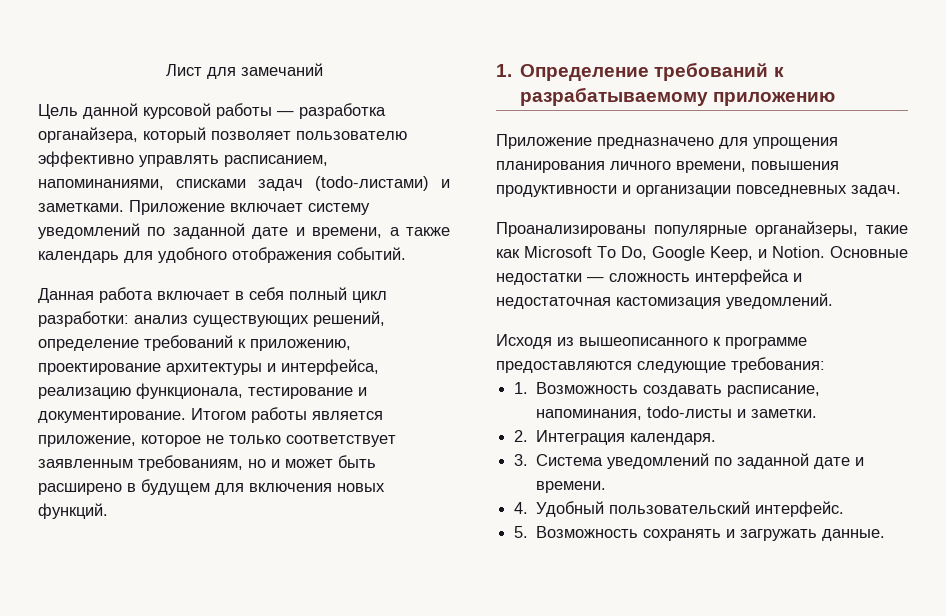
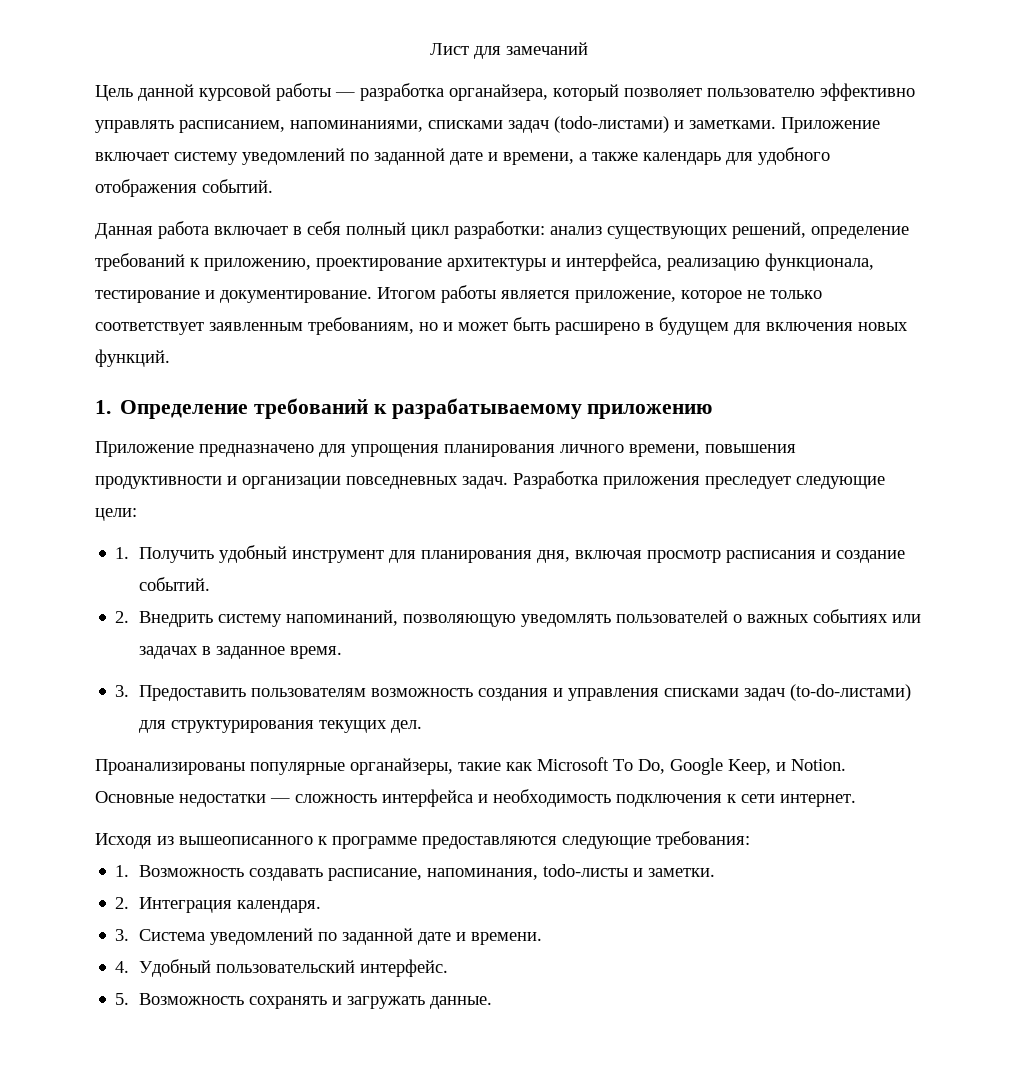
+ Разработка приложения преследует следующие цели:
+ 1. Получить удобный инструмент для планирования дня, включая просмотр расписания и создание событий.
+ 2. Внедрить систему напоминаний, позволяющую уведомлять пользователей о важных событиях или задачах в заданное время.
+ 3. Предоставить пользователям возможность создания и управления списками задач (to-do-листами) для структурирования текущих дел.
- Основные недостатки — сложность интерфейса и недостаточная кастомизация уведомлений.
+ Основные недостатки — сложность интерфейса и необходимость подключения к сети интернет.

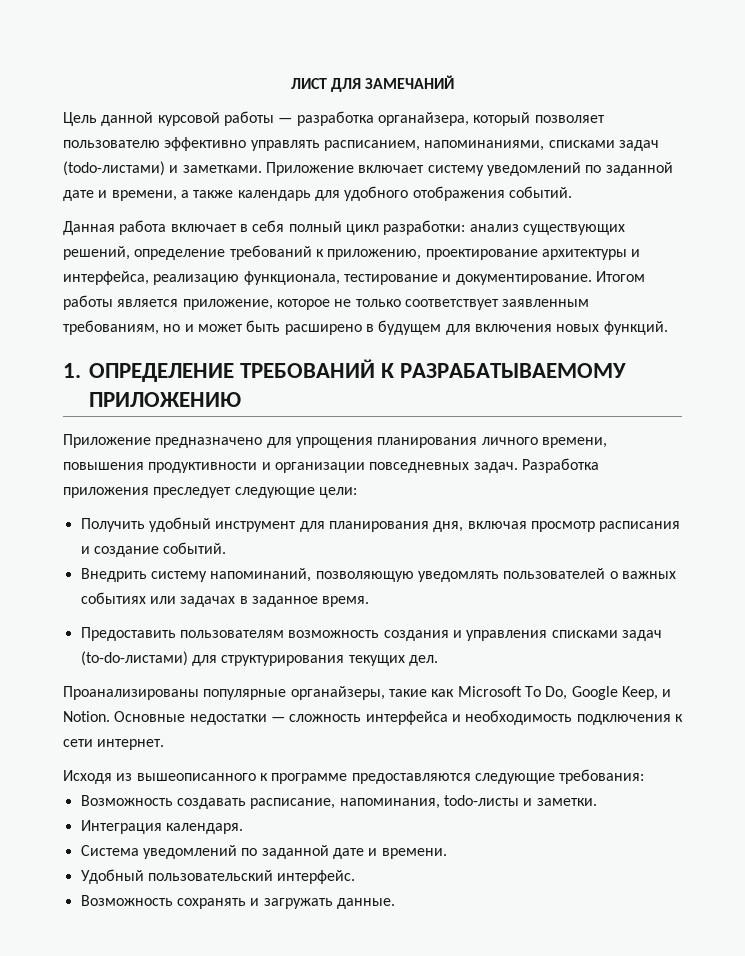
- Лист для замечаний
+ ЛИСТ ДЛЯ ЗАМЕЧАНИЙ
- 1. Определение требований к разрабатываемому приложению
+ 1. ОПРЕДЕЛЕНИЕ ТРЕБОВАНИЙ К РАЗРАБАТЫВАЕМОМУ ПРИЛОЖЕНИЮ
- 1. Получить удобный инструмент для планирования дня, включая просмотр расписания и создание событий.
+ Получить удобный инструмент для планирования дня, включая просмотр расписания и создание событий.
- 2. Внедрить систему напоминаний, позволяющую уведомлять пользователей о важных событиях или задачах в заданное время.
+ Внедрить систему напоминаний, позволяющую уведомлять пользователей о важных событиях или задачах в заданное время.
- 3. Предоставить пользователям возможность создания и управления списками задач (to-do-листами) для структурирования текущих дел.
+ Предоставить пользователям возможность создания и управления списками задач (to-do-листами) для структурирования текущих дел.
- 1. Возможность создавать расписание, напоминания, todo-листы и заметки.
+ Возможность создавать расписание, напоминания, todo-листы и заметки.
- 2. Интеграция календаря.
+ Интеграция календаря.
- 3. Система уведомлений по заданной дате и времени.
+ Система уведомлений по заданной дате и времени.
- 4. Удобный пользовательский интерфейс.
+ Удобный пользовательский интерфейс.
- 5. Возможность сохранять и загружать данные.
+ Возможность сохранять и загружать данные.

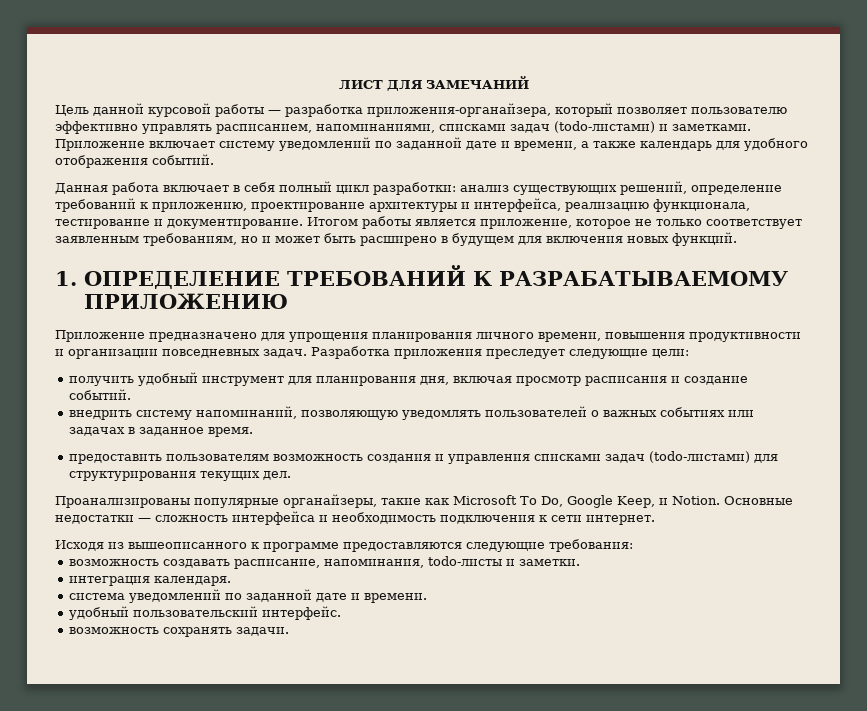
- Цель данной курсовой работы — разработка органайзера, который позволяет пользователю эффективно управлять расписанием, напоминаниями, списками задач (todo-листами) и заметками.
+ Цель данной курсовой работы — разработка приложения-органайзера, который позволяет пользователю эффективно управлять расписанием, напоминаниями, списками задач (todo-листами) и заметками.
- Получить удобный инструмент для планирования дня, включая просмотр расписания и создание событий.
+ получить удобный инструмент для планирования дня, включая просмотр расписания и создание событий.
- Внедрить систему напоминаний, позволяющую уведомлять пользователей о важных событиях или задачах в заданное время.
+ внедрить систему напоминаний, позволяющую уведомлять пользователей о важных событиях или задачах в заданное время.
- Предоставить пользователям возможность создания и управления списками задач (to-do-листами) для структурирования текущих дел.
+ предоставить пользователям возможность создания и управления списками задач (todo-листами) для структурирования текущих дел.
- Возможность создавать расписание, напоминания, todo-листы и заметки.
+ возможность создавать расписание, напоминания, todo-листы и заметки.
- Интеграция календаря.
+ интеграция календаря.
- Система уведомлений по заданной дате и времени.
+ система уведомлений по заданной дате и времени.
- Удобный пользовательский интерфейс.
+ удобный пользовательский интерфейс.
- Возможность сохранять и загружать данные.
+ возможность сохранять задачи.

